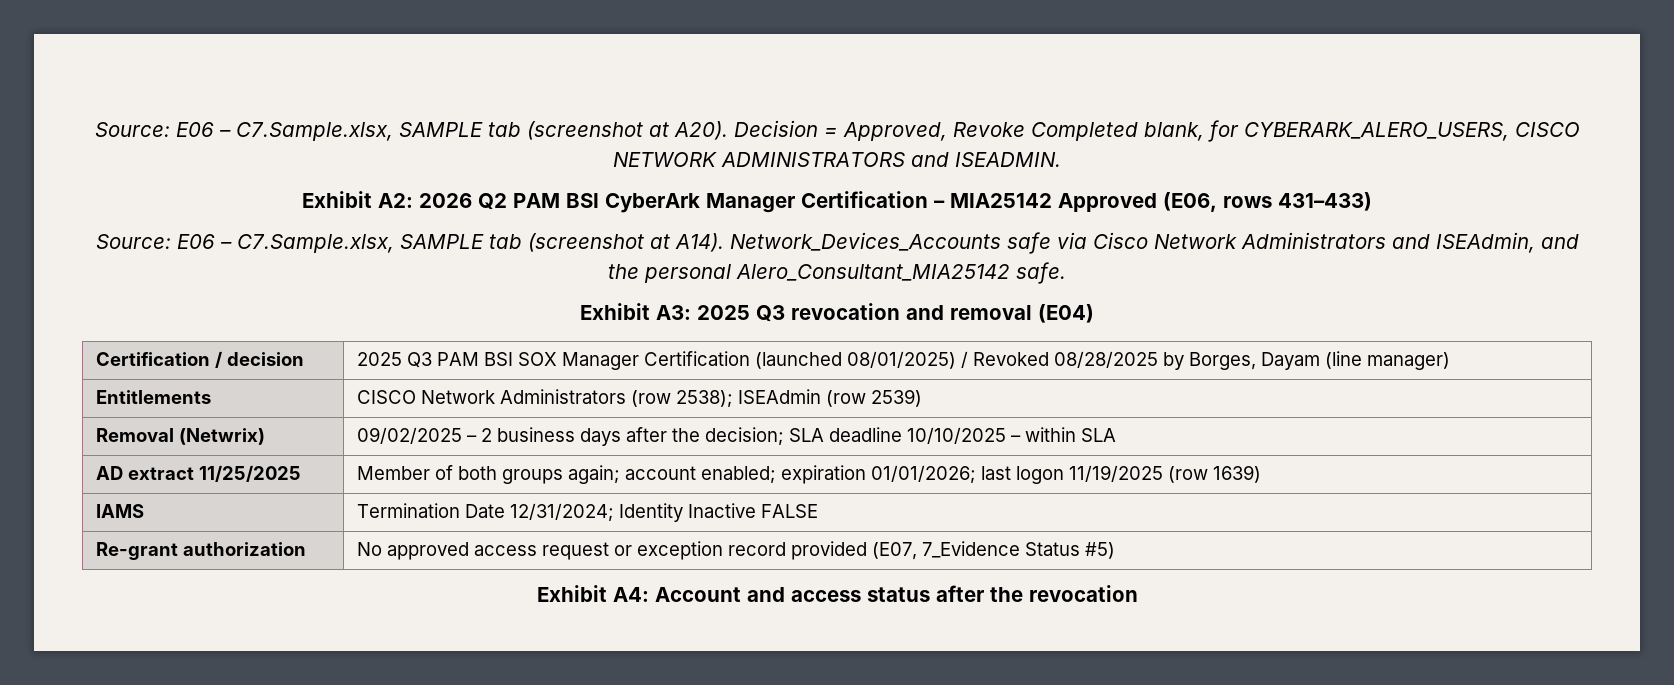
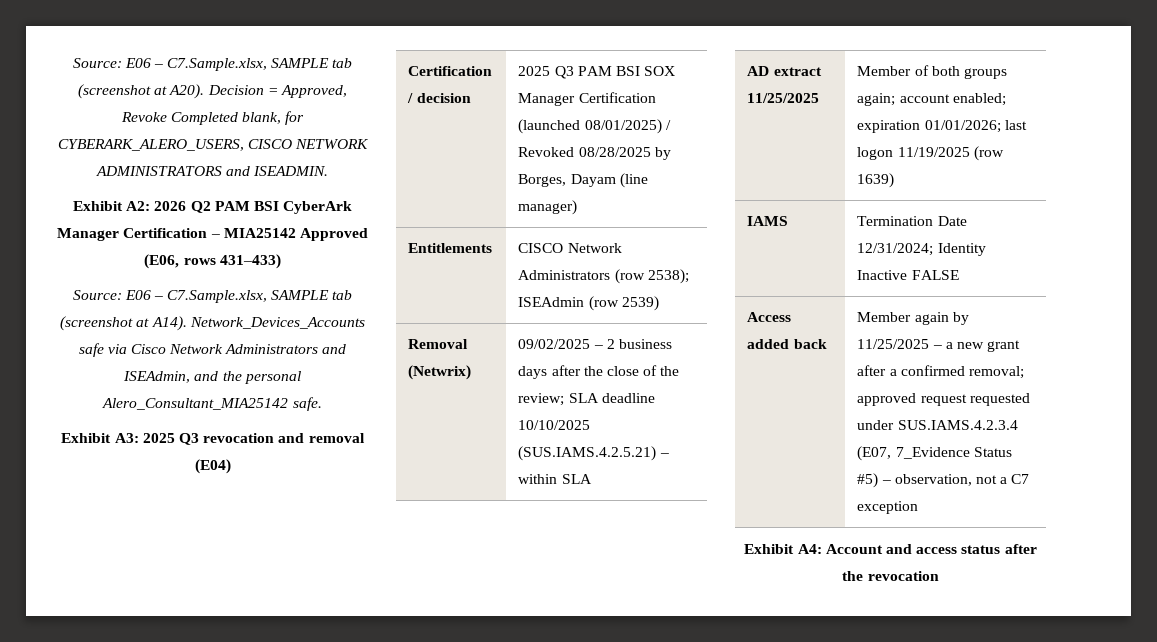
- Removal (Netwrix) | 09/02/2025 – 2 business days after the decision; SLA deadline 10/10/2025 – within SLA
+ Removal (Netwrix) | 09/02/2025 – 2 business days after the close of the review; SLA deadline 10/10/2025 (SUS.IAMS.4.2.5.21) – within SLA
- Re-grant authorization | No approved access request or exception record provided (E07, 7_Evidence Status #5)
+ Access added back | Member again by 11/25/2025 – a new grant after a confirmed removal; approved request requested under SUS.IAMS.4.2.3.4 (E07, 7_Evidence Status #5) – observation, not a C7 exception

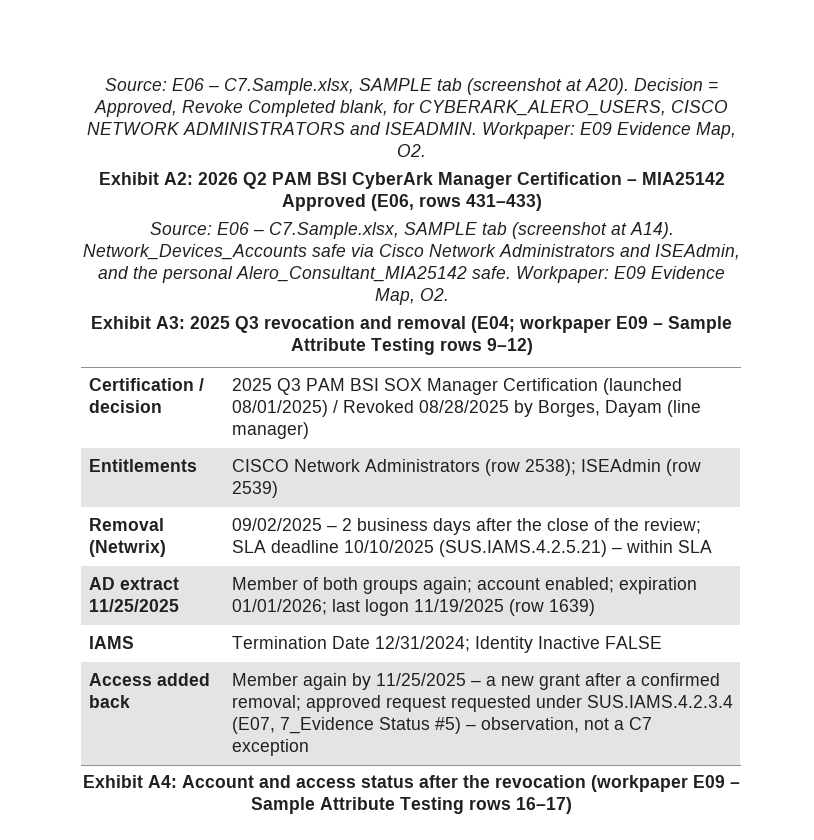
- Decision = Approved, Revoke Completed blank, for CYBERARK_ALERO_USERS, CISCO NETWORK ADMINISTRATORS and ISEADMIN.
+ Decision = Approved, Revoke Completed blank, for CYBERARK_ALERO_USERS, CISCO NETWORK ADMINISTRATORS and ISEADMIN. Workpaper: E09 Evidence Map, O2.
- Network_Devices_Accounts safe via Cisco Network Administrators and ISEAdmin, and the personal Alero_Consultant_MIA25142 safe.
+ Network_Devices_Accounts safe via Cisco Network Administrators and ISEAdmin, and the personal Alero_Consultant_MIA25142 safe. Workpaper: E09 Evidence Map, O2.
- Exhibit A3: 2025 Q3 revocation and removal (E04)
+ Exhibit A3: 2025 Q3 revocation and removal (E04; workpaper E09 – Sample Attribute Testing rows 9–12)
- Exhibit A4: Account and access status after the revocation
+ Exhibit A4: Account and access status after the revocation (workpaper E09 – Sample Attribute Testing rows 16–17)

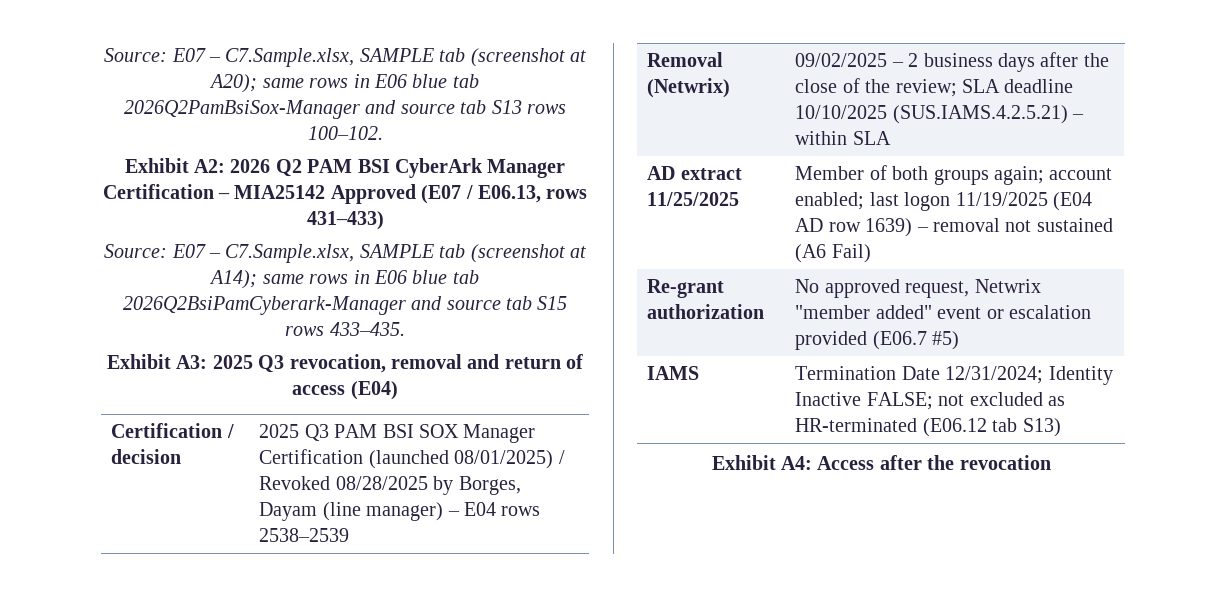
- Source: E06 – C7.Sample.xlsx, SAMPLE tab (screenshot at A20). Decision = Approved, Revoke Completed blank, for CYBERARK_ALERO_USERS, CISCO NETWORK ADMINISTRATORS and ISEADMIN. Workpaper: E09 Evidence Map, O2.
+ Source: E07 – C7.Sample.xlsx, SAMPLE tab (screenshot at A20); same rows in E06 blue tab 2026Q2PamBsiSox-Manager and source tab S13 rows 100–102.
- Exhibit A2: 2026 Q2 PAM BSI CyberArk Manager Certification – MIA25142 Approved (E06, rows 431–433)
+ Exhibit A2: 2026 Q2 PAM BSI CyberArk Manager Certification – MIA25142 Approved (E07 / E06.13, rows 431–433)
- Source: E06 – C7.Sample.xlsx, SAMPLE tab (screenshot at A14). Network_Devices_Accounts safe via Cisco Network Administrators and ISEAdmin, and the personal Alero_Consultant_MIA25142 safe. Workpaper: E09 Evidence Map, O2.
- Exhibit A3: 2025 Q3 revocation and removal (E04; workpaper E09 – Sample Attribute Testing rows 9–12)
+ Source: E07 – C7.Sample.xlsx, SAMPLE tab (screenshot at A14); same rows in E06 blue tab 2026Q2BsiPamCyberark-Manager and source tab S15 rows 433–435.
+ Exhibit A3: 2025 Q3 revocation, removal and return of access (E04)
- Certification / decision | 2025 Q3 PAM BSI SOX Manager Certification (launched 08/01/2025) / Revoked 08/28/2025 by Borges, Dayam (line manager)
- Entitlements | CISCO Network Administrators (row 2538); ISEAdmin (row 2539)
+ Certification / decision | 2025 Q3 PAM BSI SOX Manager Certification (launched 08/01/2025) / Revoked 08/28/2025 by Borges, Dayam (line manager) – E04 rows 2538–2539
- AD extract 11/25/2025 | Member of both groups again; account enabled; expiration 01/01/2026; last logon 11/19/2025 (row 1639)
+ AD extract 11/25/2025 | Member of both groups again; account enabled; last logon 11/19/2025 (E04 AD row 1639) – removal not sustained (A6 Fail)
+ Re-grant authorization | No approved request, Netwrix "member added" event or escalation provided (E06.7 #5)
- IAMS | Termination Date 12/31/2024; Identity Inactive FALSE
- Access added back | Member again by 11/25/2025 – a new grant after a confirmed removal; approved request requested under SUS.IAMS.4.2.3.4 (E07, 7_Evidence Status #5) – observation, not a C7 exception
- Exhibit A4: Account and access status after the revocation (workpaper E09 – Sample Attribute Testing rows 16–17)
+ IAMS | Termination Date 12/31/2024; Identity Inactive FALSE; not excluded as HR-terminated (E06.12 tab S13)
+ Exhibit A4: Access after the revocation

